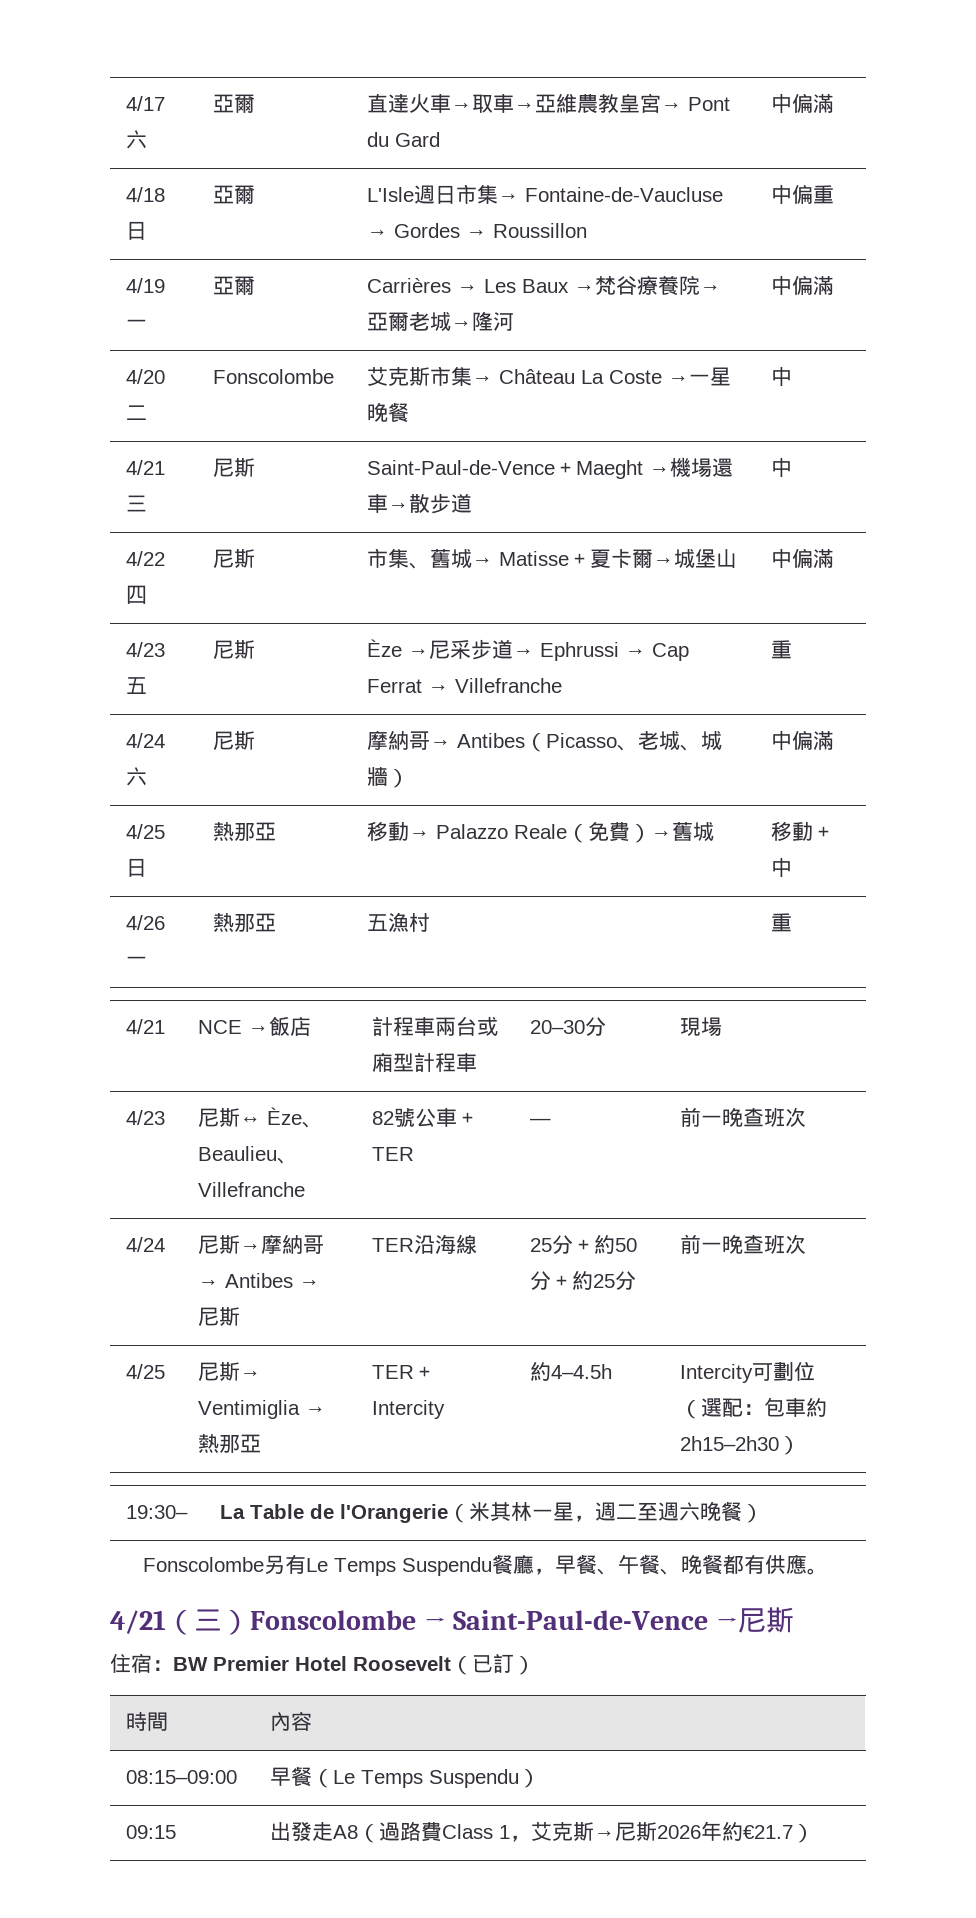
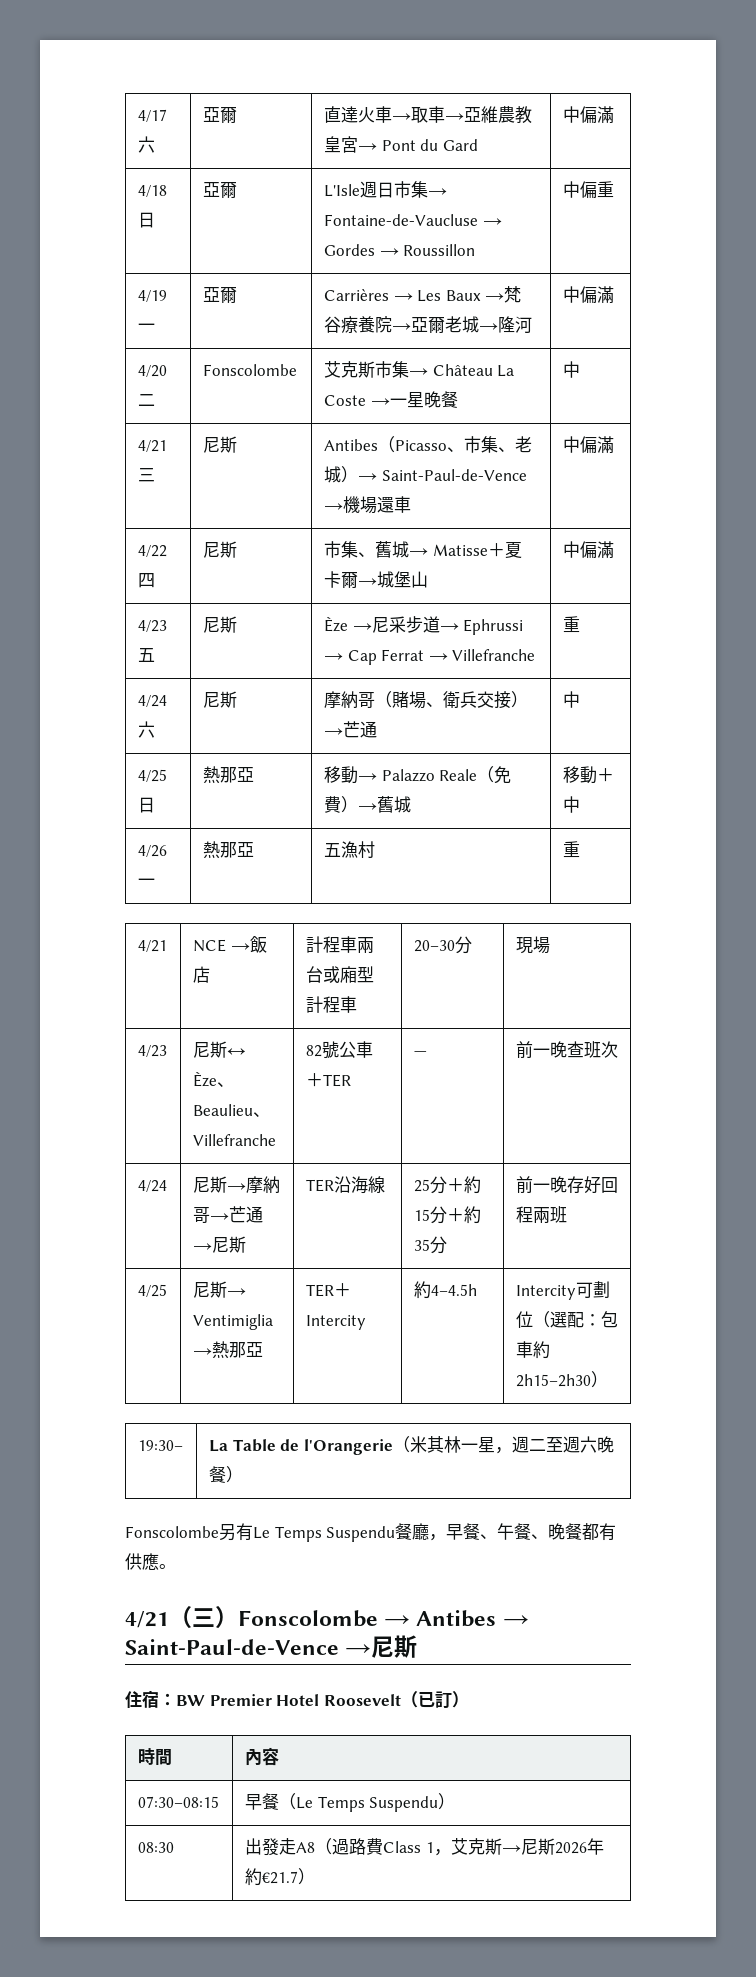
- 4/21三 | 尼斯 | Saint-Paul-de-Vence＋Maeght →機場還車→散步道 | 中
+ 4/21三 | 尼斯 | Antibes（Picasso、市集、老城）→ Saint-Paul-de-Vence →機場還車 | 中偏滿
- 4/24六 | 尼斯 | 摩納哥→ Antibes（Picasso、老城、城牆） | 中偏滿
+ 4/24六 | 尼斯 | 摩納哥（賭場、衛兵交接）→芒通 | 中
- 4/24 | 尼斯→摩納哥→ Antibes →尼斯 | TER沿海線 | 25分＋約50分＋約25分 | 前一晚查班次
+ 4/24 | 尼斯→摩納哥→芒通→尼斯 | TER沿海線 | 25分＋約15分＋約35分 | 前一晚存好回程兩班
- 4/21（三）Fonscolombe → Saint-Paul-de-Vence →尼斯
+ 4/21（三）Fonscolombe → Antibes → Saint-Paul-de-Vence →尼斯
- 08:15–09:00 | 早餐（Le Temps Suspendu）
+ 07:30–08:15 | 早餐（Le Temps Suspendu）
- 09:15 | 出發走A8（過路費Class 1，艾克斯→尼斯2026年約€21.7）
+ 08:30 | 出發走A8（過路費Class 1，艾克斯→尼斯2026年約€21.7）

